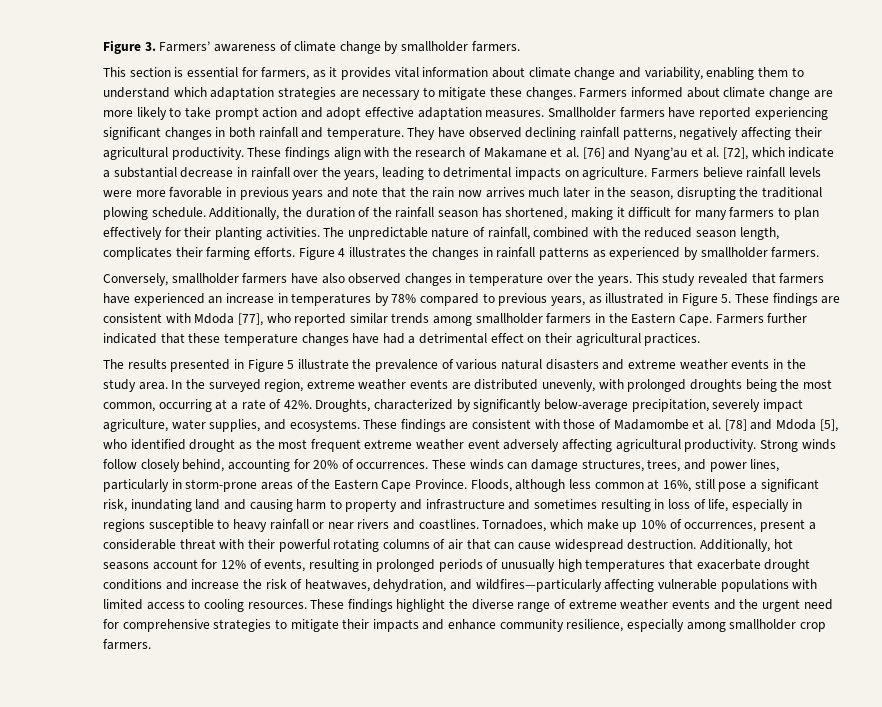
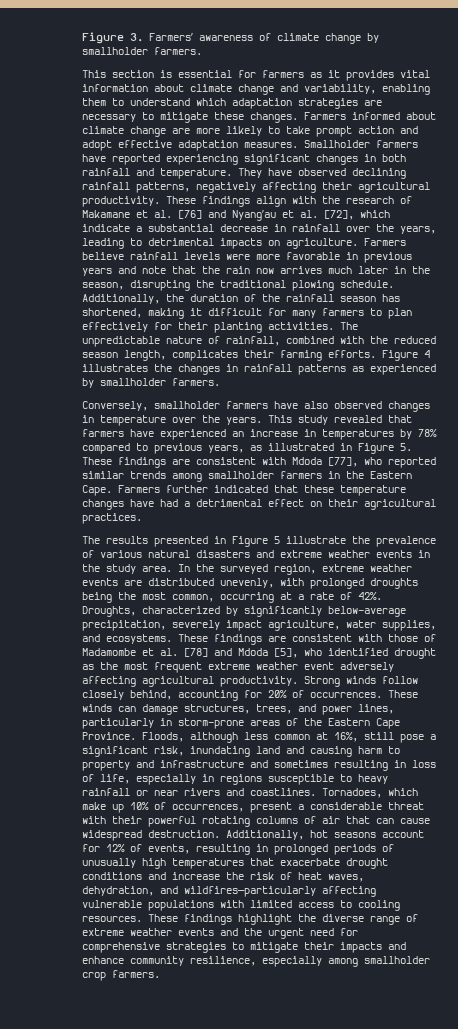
- This section is essential for farmers, as it provides vital information about climate change and variability, enabling them to understand which adaptation strategies are necessary to mitigate these changes.
+ This section is essential for farmers as it provides vital information about climate change and variability, enabling them to understand which adaptation strategies are necessary to mitigate these changes.
- Additionally, hot seasons account for 12% of events, resulting in prolonged periods of unusually high temperatures that exacerbate drought conditions and increase the risk of heatwaves, dehydration, and wildfires—particularly affecting vulnerable populations with limited access to cooling resources.
+ Additionally, hot seasons account for 12% of events, resulting in prolonged periods of unusually high temperatures that exacerbate drought conditions and increase the risk of heat waves, dehydration, and wildfires—particularly affecting vulnerable populations with limited access to cooling resources.

